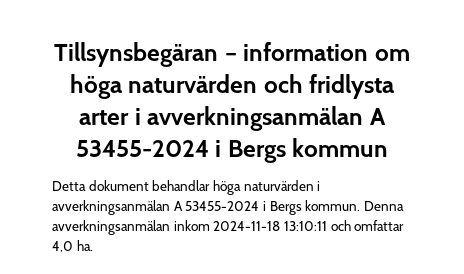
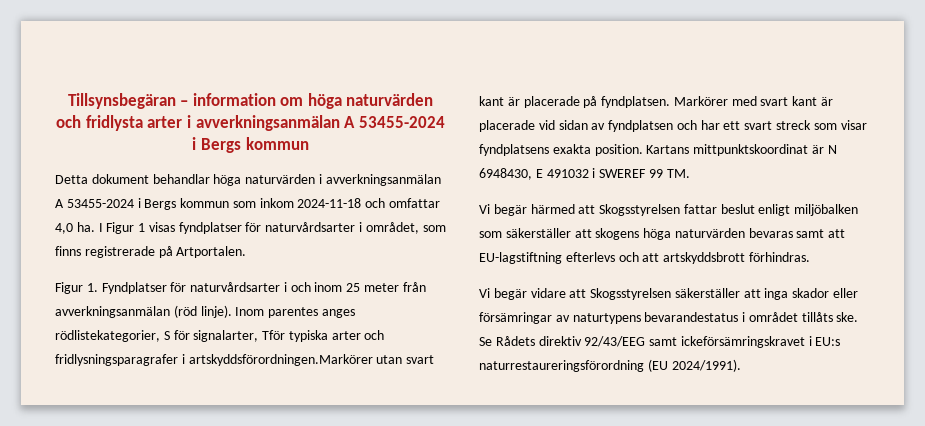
- Detta dokument behandlar höga naturvärden i avverkningsanmälan A 53455-2024 i Bergs kommun. Denna avverkningsanmälan inkom 2024-11-18 13:10:11 och omfattar 4,0 ha.
+ Detta dokument behandlar höga naturvärden i avverkningsanmälan A 53455-2024 i Bergs kommun som inkom 2024-11-18 och omfattar 4,0 ha.
+ I Figur 1 visas fyndplatser för naturvårdsarter i området, som finns registrerade på Artportalen.
+ Figur 1. Fyndplatser för naturvårdsarter i och inom 25 meter från avverkningsanmälan (röd linje). Inom parentes anges rödlistekategorier, S för signalarter, Tför typiska arter och fridlysningsparagrafer i artskyddsförordningen.Markörer utan svart kant är placerade på fyndplatsen. Markörer med svart kant är placerade vid sidan av fyndplatsen och har ett svart streck som visar fyndplatsens exakta position. Kartans mittpunktskoordinat är N 6948430, E 491032 i SWEREF 99 TM.
+ Vi begär härmed att Skogsstyrelsen fattar beslut enligt miljöbalken som säkerställer att skogens höga naturvärden bevaras samt att EU-lagstiftning efterlevs och att artskyddsbrott förhindras.
+ Vi begär vidare att Skogsstyrelsen säkerställer att inga skador eller försämringar av naturtypens bevarandestatus i området tillåts ske. Se Rådets direktiv 92/43/EEG samt ickeförsämringskravet i EU:s naturrestaureringsförordning (EU 2024/1991).

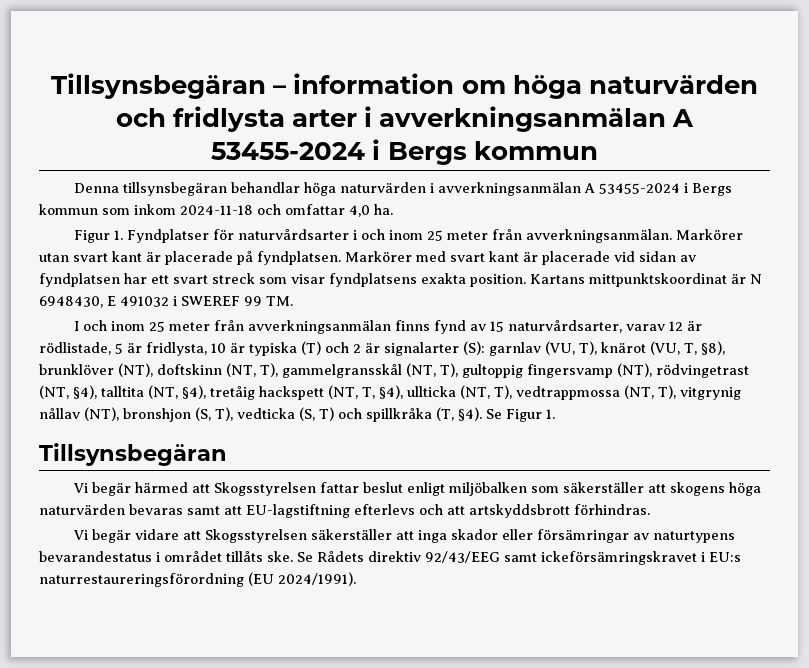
- Detta dokument behandlar höga naturvärden i avverkningsanmälan A 53455-2024 i Bergs kommun som inkom 2024-11-18 och omfattar 4,0 ha. I Figur 1 visas fyndplatser för naturvårdsarter i området, som finns registrerade på Artportalen.
+ Denna tillsynsbegäran behandlar höga naturvärden i avverkningsanmälan A 53455-2024 i Bergs kommun som inkom 2024-11-18 och omfattar 4,0 ha.
- Figur 1. Fyndplatser för naturvårdsarter i och inom 25 meter från avverkningsanmälan (röd linje). Inom parentes anges rödlistekategorier, S för signalarter, Tför typiska arter och fridlysningsparagrafer i artskyddsförordningen.Markörer utan svart kant är placerade på fyndplatsen.
+ Figur 1. Fyndplatser för naturvårdsarter i och inom 25 meter från avverkningsanmälan. Markörer utan svart kant är placerade på fyndplatsen.
- Markörer med svart kant är placerade vid sidan av fyndplatsen och har ett svart streck som visar fyndplatsens exakta position.
+ Markörer med svart kant är placerade vid sidan av fyndplatsen har ett svart streck som visar fyndplatsens exakta position.
+ I och inom 25 meter från avverkningsanmälan finns fynd av 15 naturvårdsarter, varav 12 är rödlistade, 5 är fridlysta, 10 är typiska (T) och 2 är signalarter (S): garnlav (VU, T), knärot (VU, T, §8), brunklöver (NT), doftskinn (NT, T), gammelgransskål (NT, T), gultoppig fingersvamp (NT), rödvingetrast (NT, §4), talltita (NT, §4), tretåig hackspett (NT, T, §4), ullticka (NT, T), vedtrappmossa (NT, T), vitgrynig nållav (NT), bronshjon (S, T), vedticka (S, T) och spillkråka (T, §4). Se Figur 1.
+ Tillsynsbegäran

